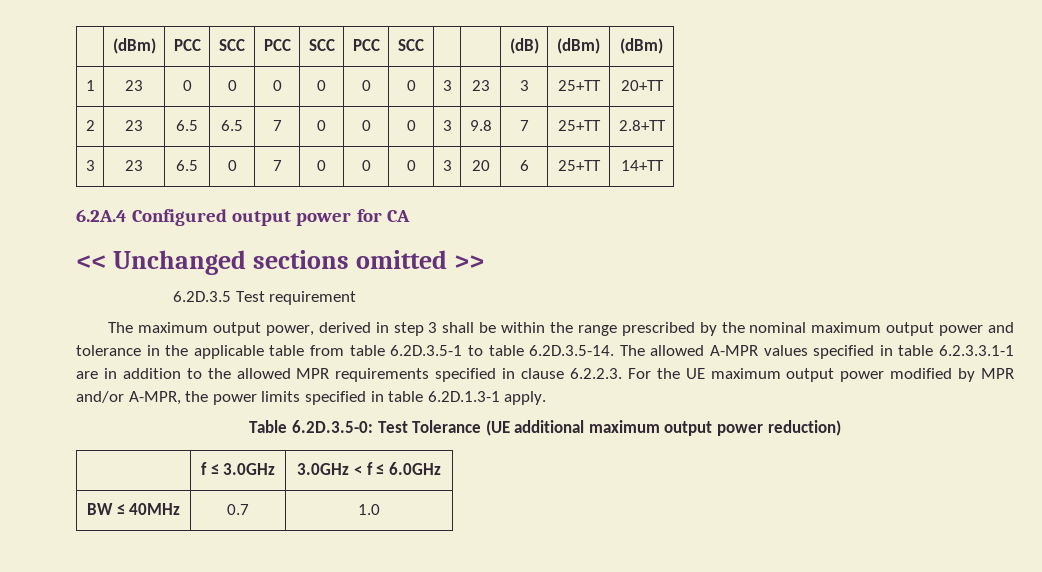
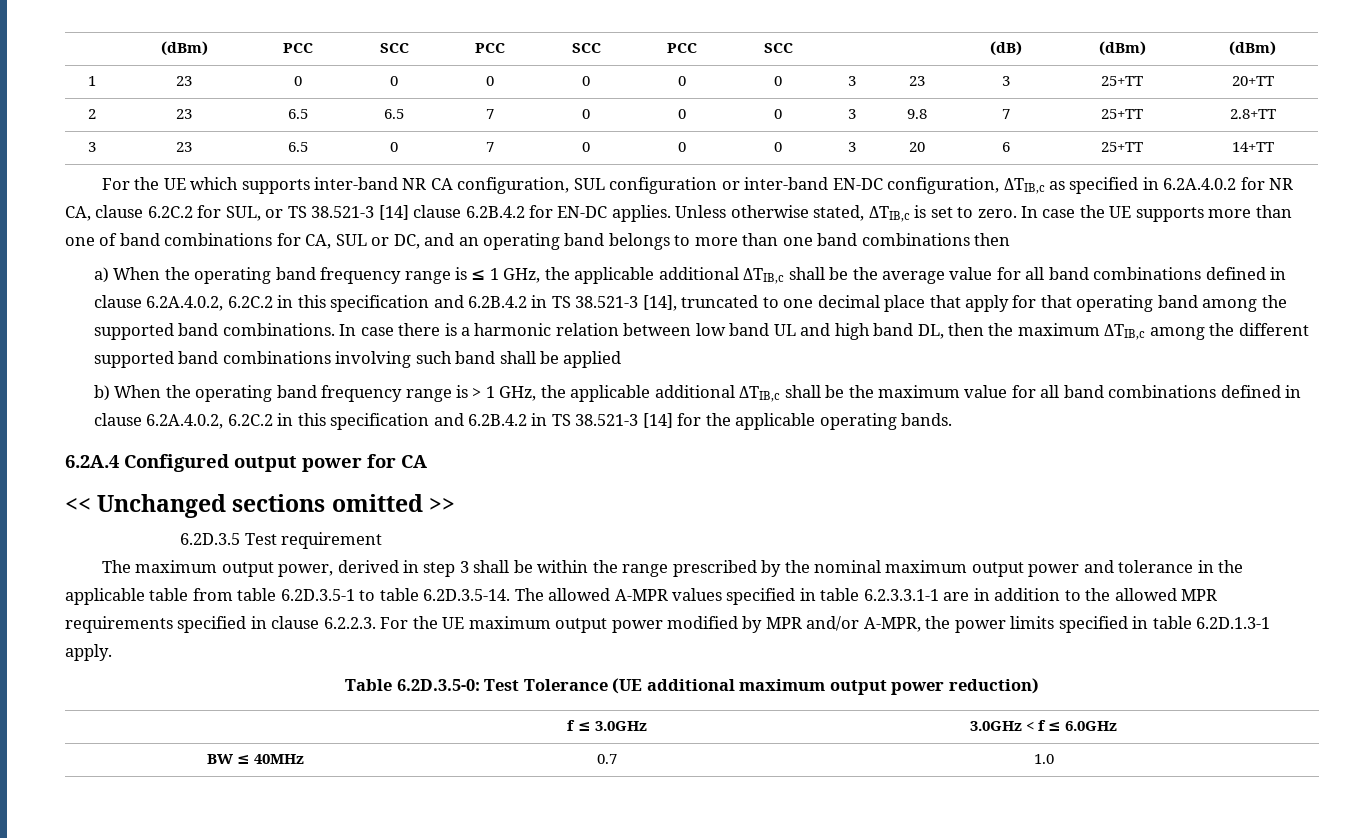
+ For the UE which supports inter-band NR CA configuration, SUL configuration or inter-band EN-DC configuration, ΔTIB,c as specified in 6.2A.4.0.2 for NR CA, clause 6.2C.2 for SUL, or TS 38.521-3 [14] clause 6.2B.4.2 for EN-DC applies. Unless otherwise stated, ΔTIB,c is set to zero. In case the UE supports more than one of band combinations for CA, SUL or DC, and an operating band belongs to more than one band combinations then
+ a) When the operating band frequency range is ≤ 1 GHz, the applicable additional ΔTIB,c shall be the average value for all band combinations defined in clause 6.2A.4.0.2, 6.2C.2 in this specification and 6.2B.4.2 in TS 38.521-3 [14], truncated to one decimal place that apply for that operating band among the supported band combinations. In case there is a harmonic relation between low band UL and high band DL, then the maximum ΔTIB,c among the different supported band combinations involving such band shall be applied
+ b) When the operating band frequency range is > 1 GHz, the applicable additional ΔTIB,c shall be the maximum value for all band combinations defined in clause 6.2A.4.0.2, 6.2C.2 in this specification and 6.2B.4.2 in TS 38.521-3 [14] for the applicable operating bands.

